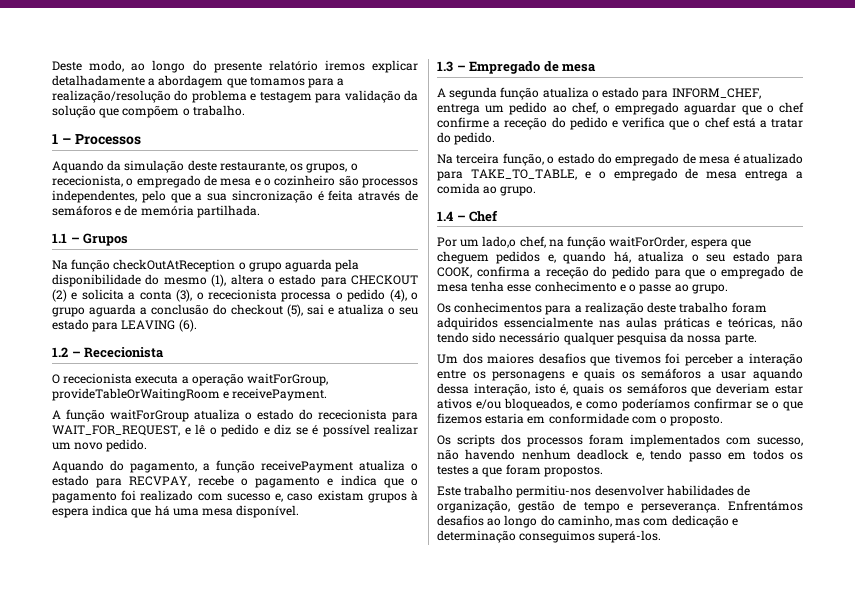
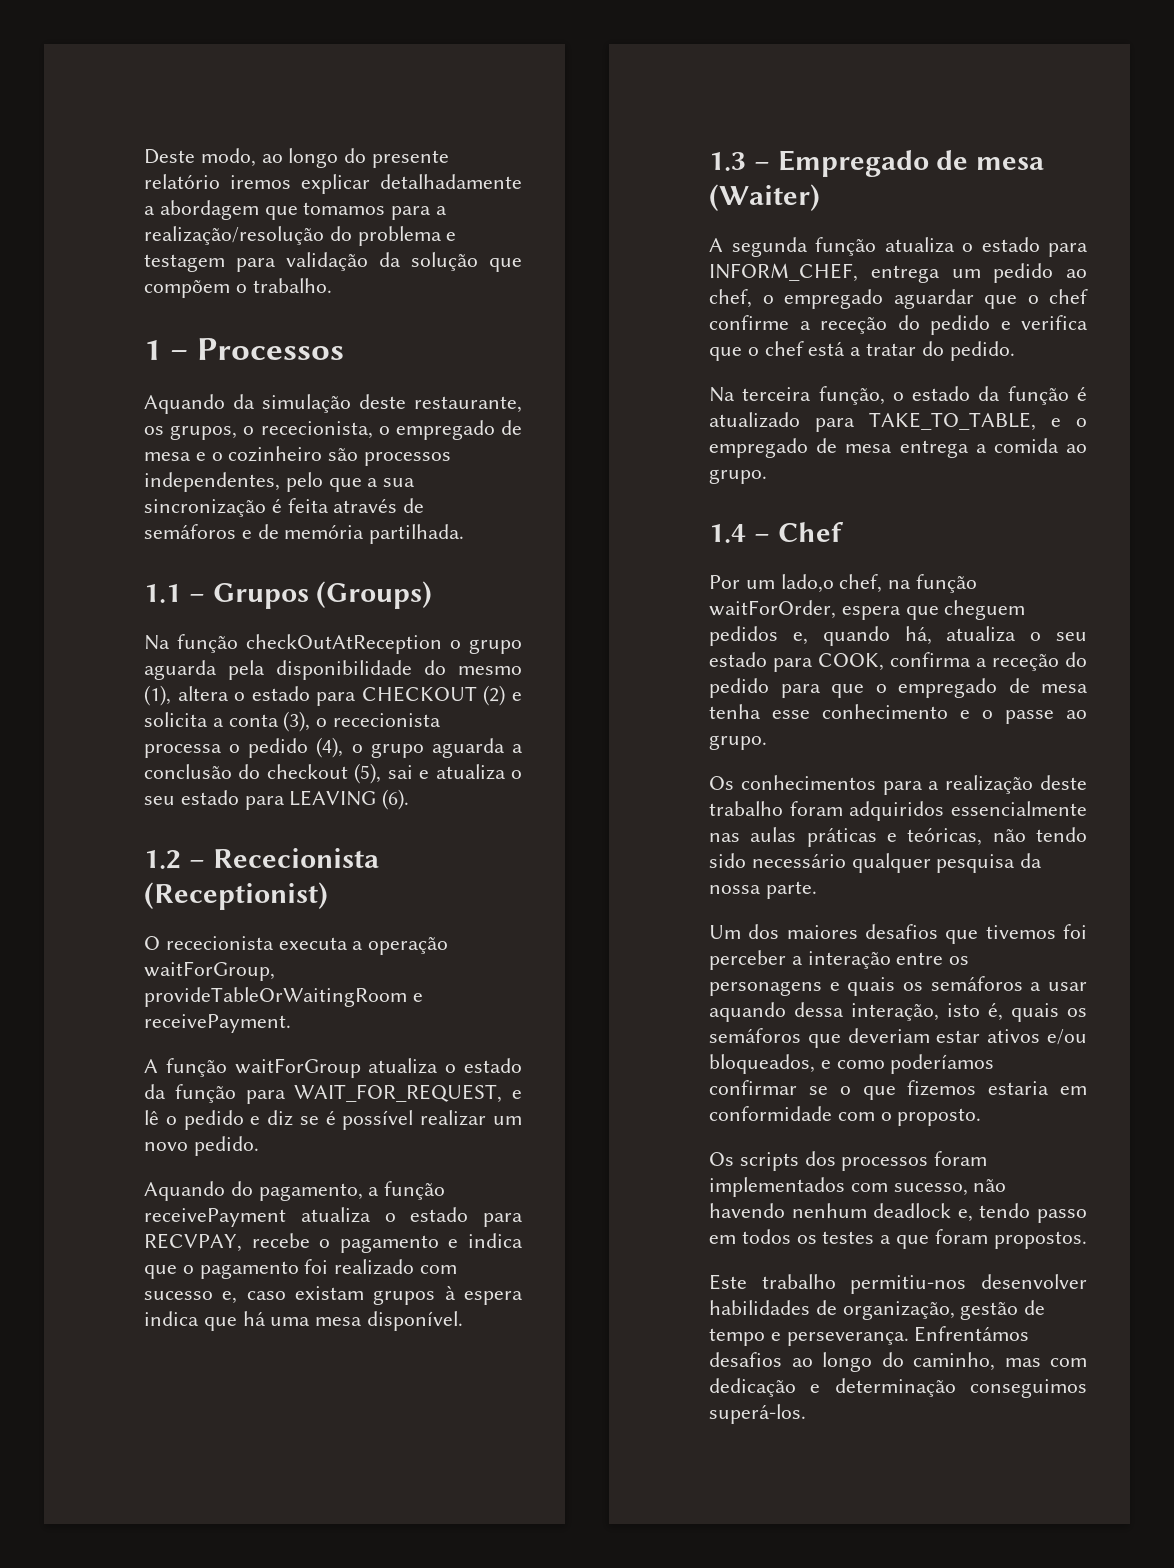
- 1.1 – Grupos
+ 1.1 – Grupos (Groups)
- 1.2 – Rececionista
+ 1.2 – Rececionista (Receptionist)
- A função waitForGroup atualiza o estado do rececionista para WAIT_FOR_REQUEST, e lê o pedido e diz se é possível realizar um novo pedido.
+ A função waitForGroup atualiza o estado da função para WAIT_FOR_REQUEST, e lê o pedido e diz se é possível realizar um novo pedido.
- 1.3 – Empregado de mesa
+ 1.3 – Empregado de mesa (Waiter)
- Na terceira função, o estado do empregado de mesa é atualizado para TAKE_TO_TABLE, e o empregado de mesa entrega a comida ao grupo.
+ Na terceira função, o estado da função é atualizado para TAKE_TO_TABLE, e o empregado de mesa entrega a comida ao grupo.

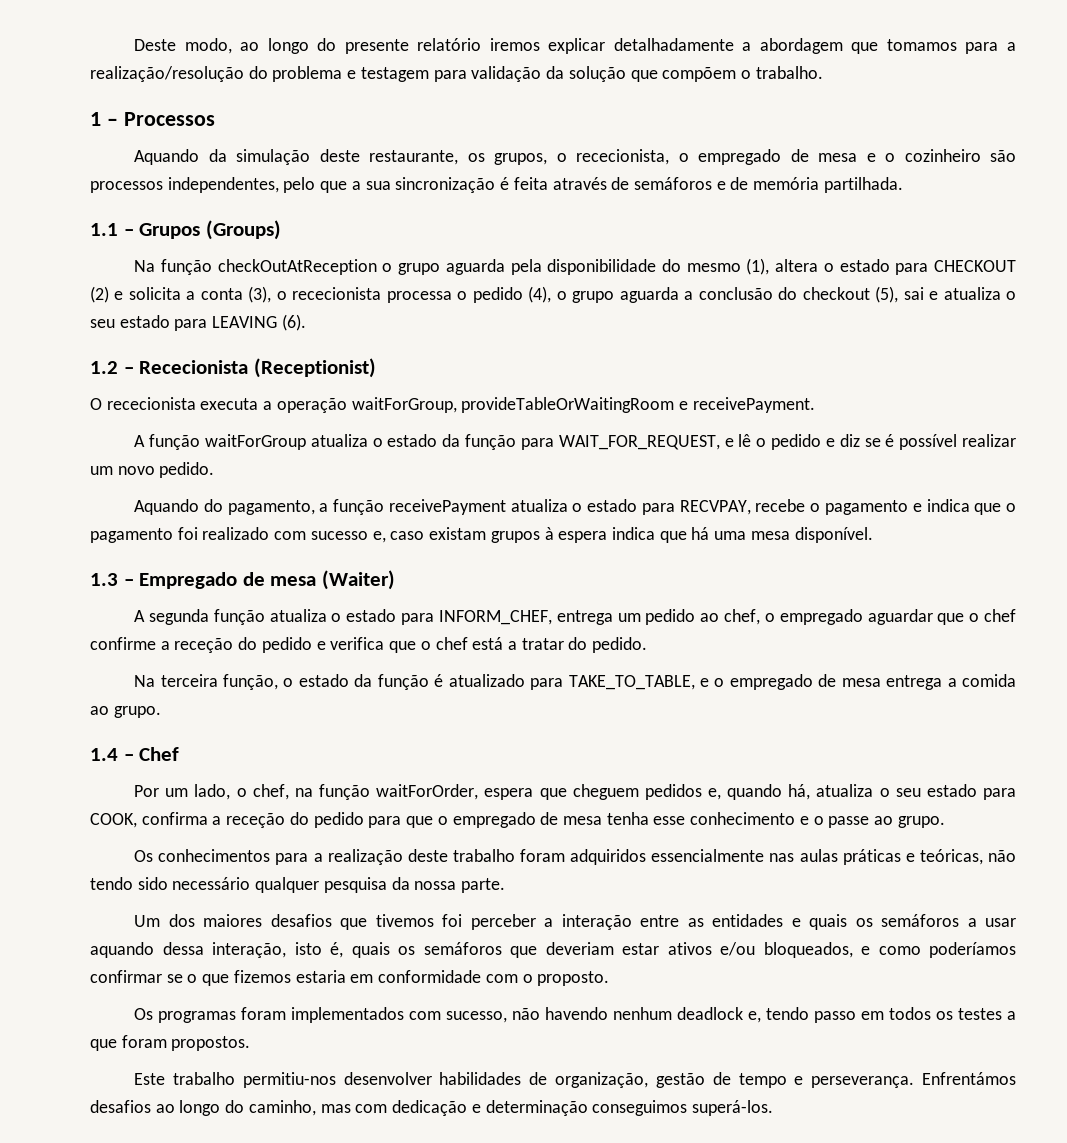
- Por um lado,o chef, na função waitForOrder, espera que cheguem pedidos e, quando há, atualiza o seu estado para COOK, confirma a receção do pedido para que o empregado de mesa tenha esse conhecimento e o passe ao grupo.
+ Por um lado, o chef, na função waitForOrder, espera que cheguem pedidos e, quando há, atualiza o seu estado para COOK, confirma a receção do pedido para que o empregado de mesa tenha esse conhecimento e o passe ao grupo.
- Um dos maiores desafios que tivemos foi perceber a interação entre os personagens e quais os semáforos a usar aquando dessa interação, isto é, quais os semáforos que deveriam estar ativos e/ou bloqueados, e como poderíamos confirmar se o que fizemos estaria em conformidade com o proposto.
+ Um dos maiores desafios que tivemos foi perceber a interação entre as entidades e quais os semáforos a usar aquando dessa interação, isto é, quais os semáforos que deveriam estar ativos e/ou bloqueados, e como poderíamos confirmar se o que fizemos estaria em conformidade com o proposto.
- Os scripts dos processos foram implementados com sucesso, não havendo nenhum deadlock e, tendo passo em todos os testes a que foram propostos.
+ Os programas foram implementados com sucesso, não havendo nenhum deadlock e, tendo passo em todos os testes a que foram propostos.

